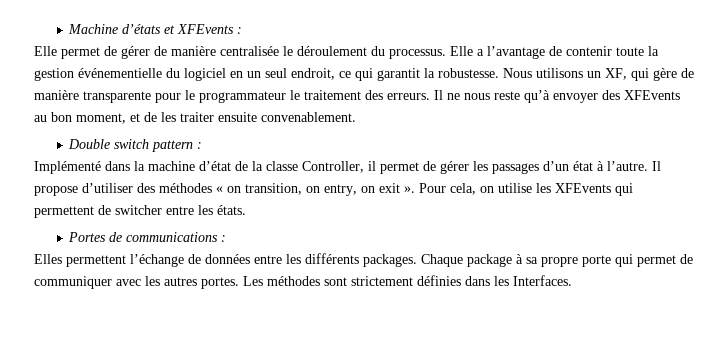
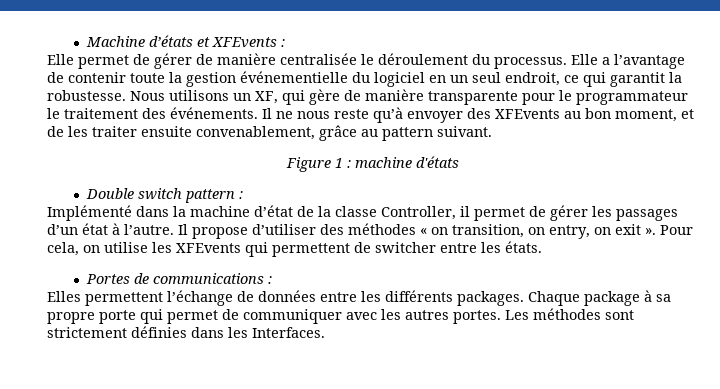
- Nous utilisons un XF, qui gère de manière transparente pour le programmateur le traitement des erreurs.
+ Nous utilisons un XF, qui gère de manière transparente pour le programmateur le traitement des événements.
- Il ne nous reste qu’à envoyer des XFEvents au bon moment, et de les traiter ensuite convenablement.
+ Il ne nous reste qu’à envoyer des XFEvents au bon moment, et de les traiter ensuite convenablement, grâce au pattern suivant.
+ Figure 1 : machine d'états

